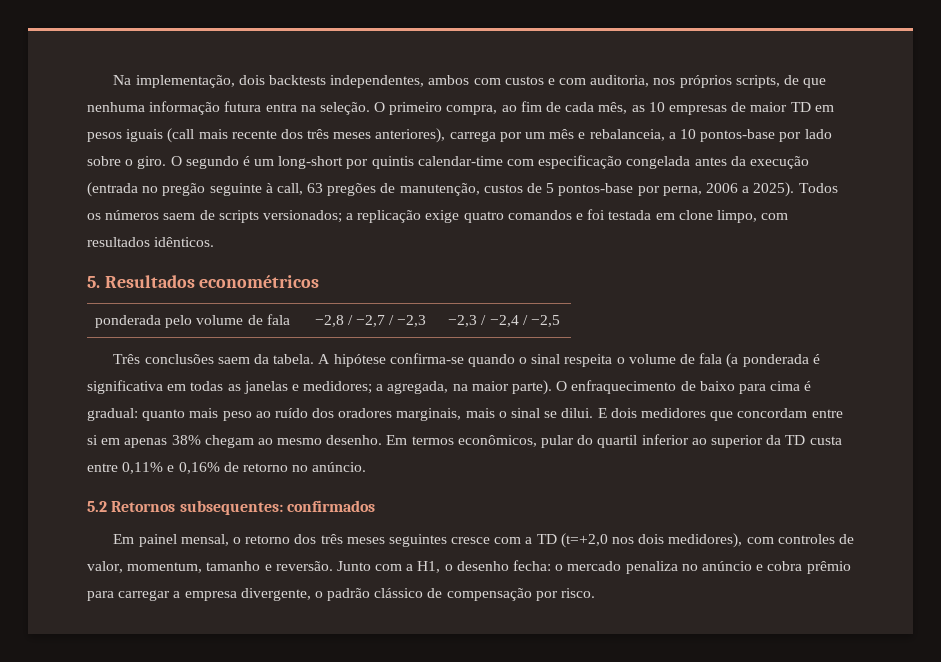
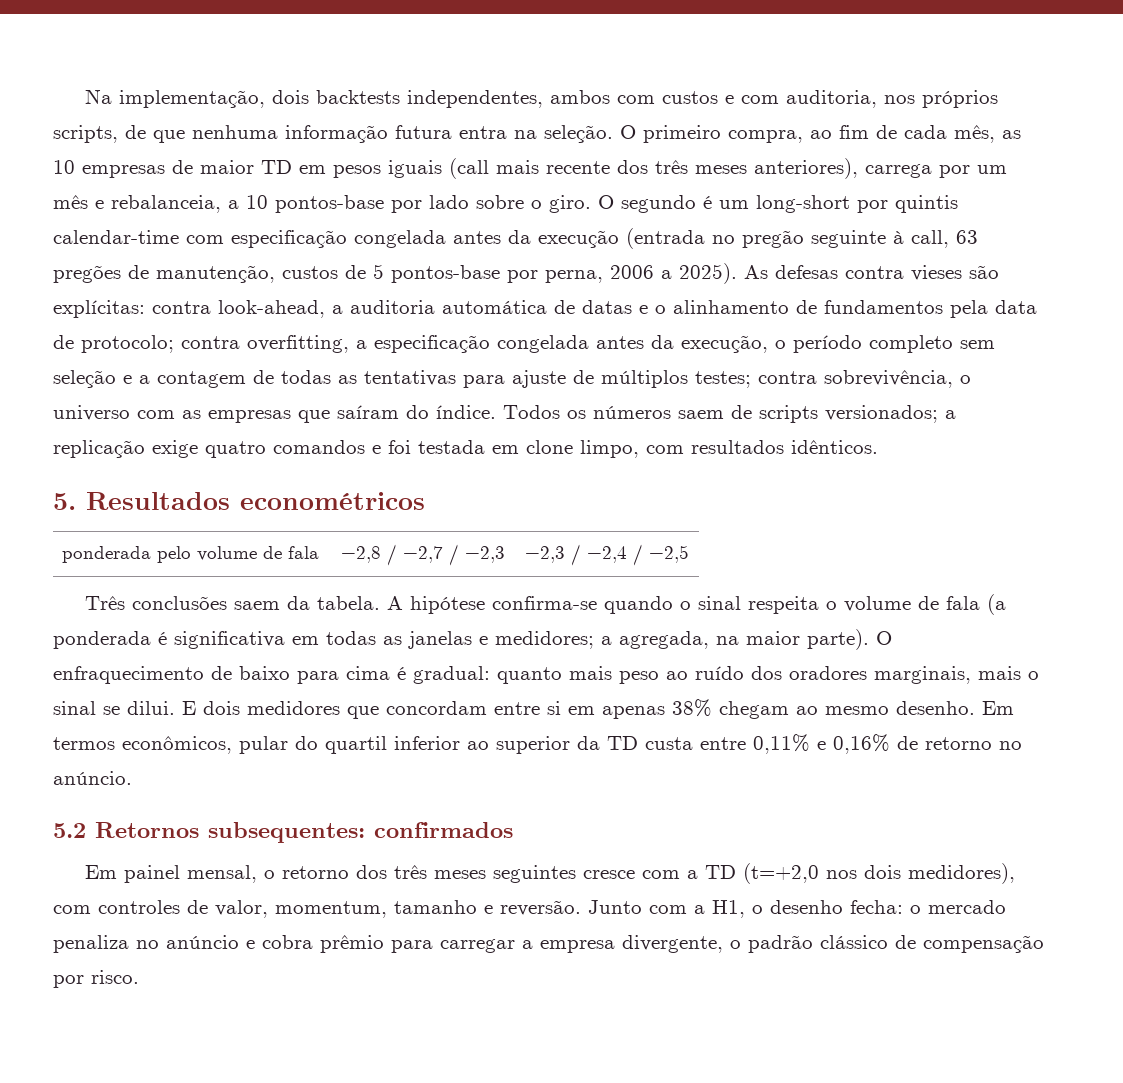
+ As defesas contra vieses são explícitas: contra look-ahead, a auditoria automática de datas e o alinhamento de fundamentos pela data de protocolo; contra overfitting, a especificação congelada antes da execução, o período completo sem seleção e a contagem de todas as tentativas para ajuste de múltiplos testes; contra sobrevivência, o universo com as empresas que saíram do índice.

